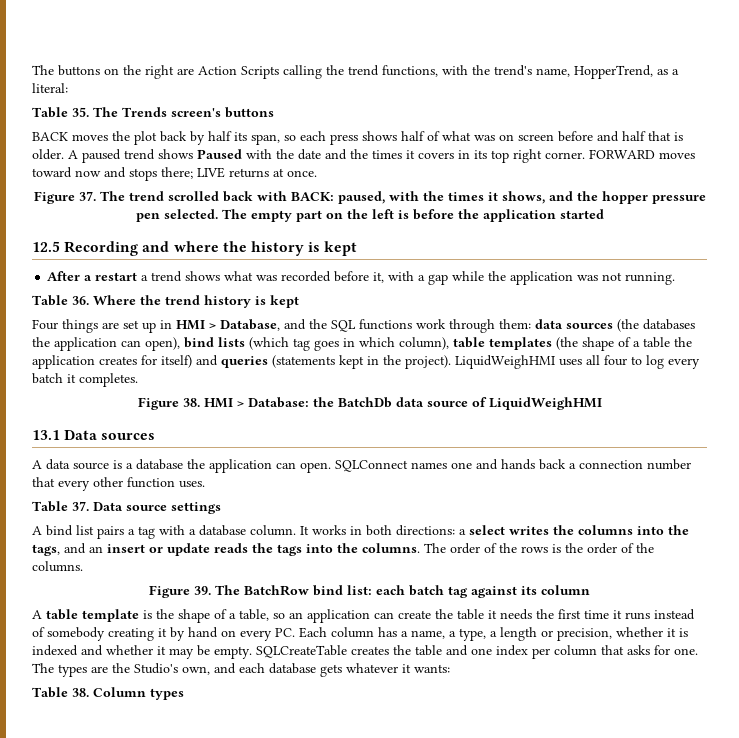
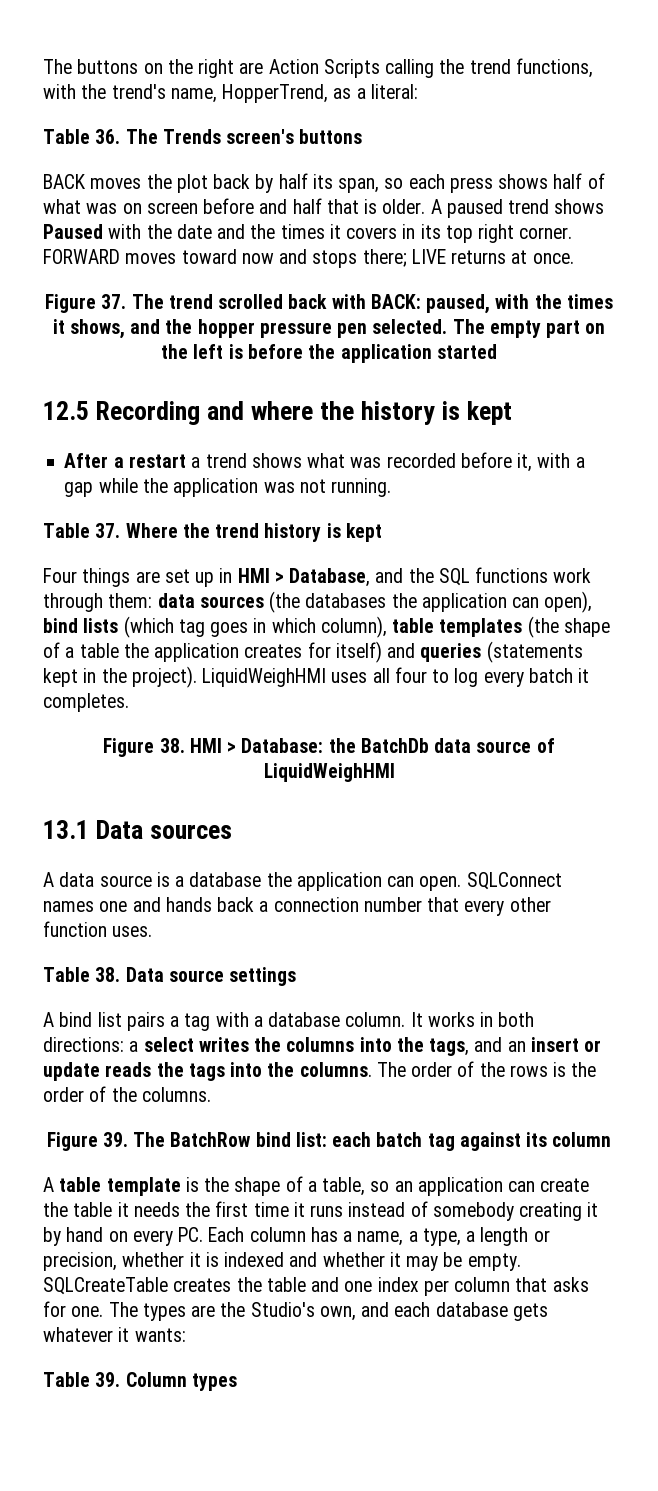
- Table 35. The Trends screen's buttons
+ Table 36. The Trends screen's buttons
- Table 36. Where the trend history is kept
+ Table 37. Where the trend history is kept
- Table 37. Data source settings
+ Table 38. Data source settings
- Table 38. Column types
+ Table 39. Column types

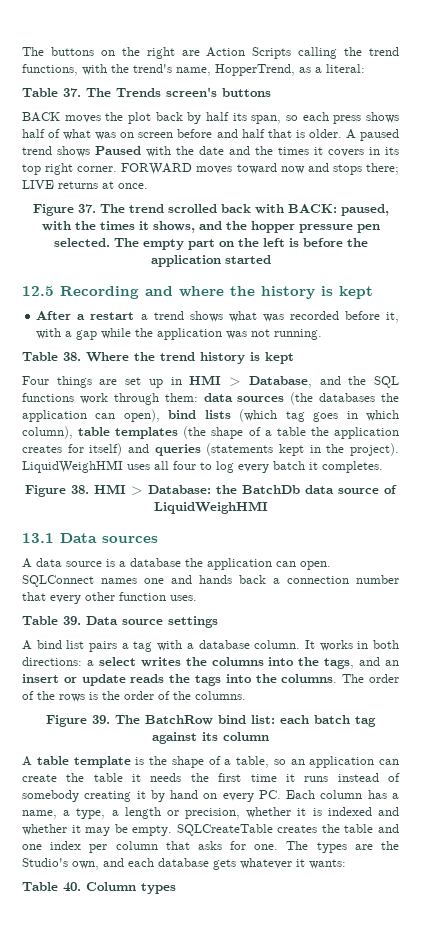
- Table 36. The Trends screen's buttons
+ Table 37. The Trends screen's buttons
- Table 37. Where the trend history is kept
+ Table 38. Where the trend history is kept
- Table 38. Data source settings
+ Table 39. Data source settings
- Table 39. Column types
+ Table 40. Column types

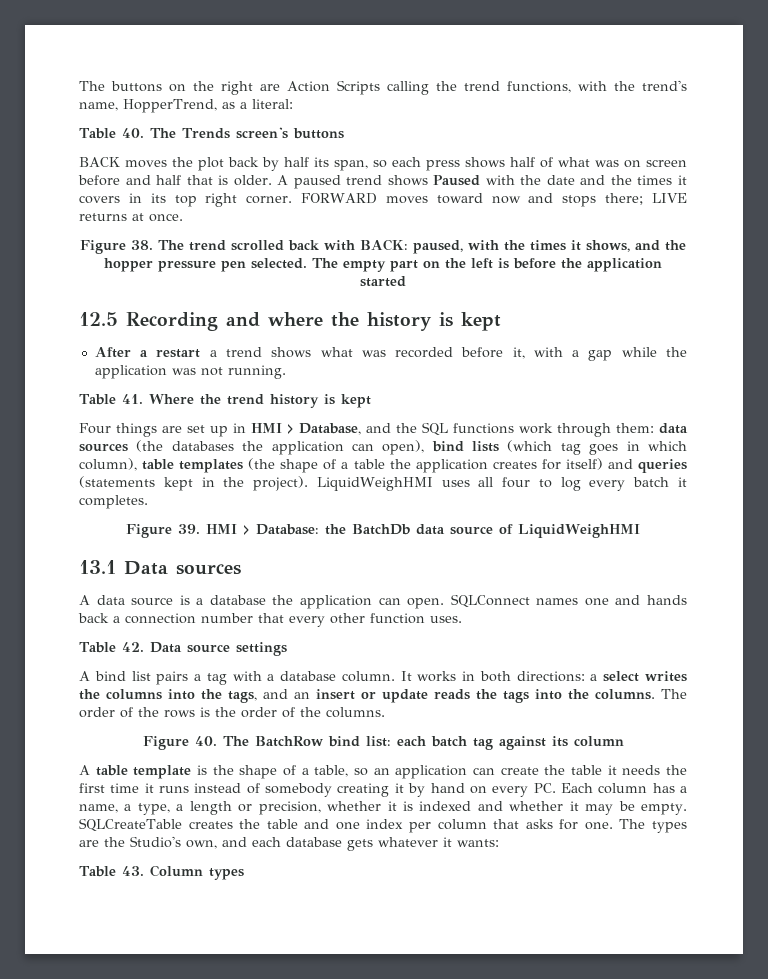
- Table 37. The Trends screen's buttons
+ Table 40. The Trends screen's buttons
- Figure 37. The trend scrolled back with BACK: paused, with the times it shows, and the hopper pressure pen selected.
+ Figure 38. The trend scrolled back with BACK: paused, with the times it shows, and the hopper pressure pen selected.
- Table 38. Where the trend history is kept
+ Table 41. Where the trend history is kept
- Figure 38. HMI > Database: the BatchDb data source of LiquidWeighHMI
+ Figure 39. HMI > Database: the BatchDb data source of LiquidWeighHMI
- Table 39. Data source settings
+ Table 42. Data source settings
- Figure 39. The BatchRow bind list: each batch tag against its column
+ Figure 40. The BatchRow bind list: each batch tag against its column
- Table 40. Column types
+ Table 43. Column types

